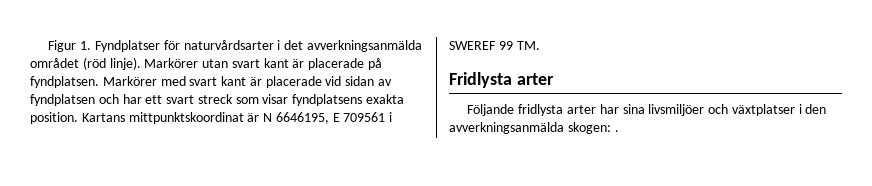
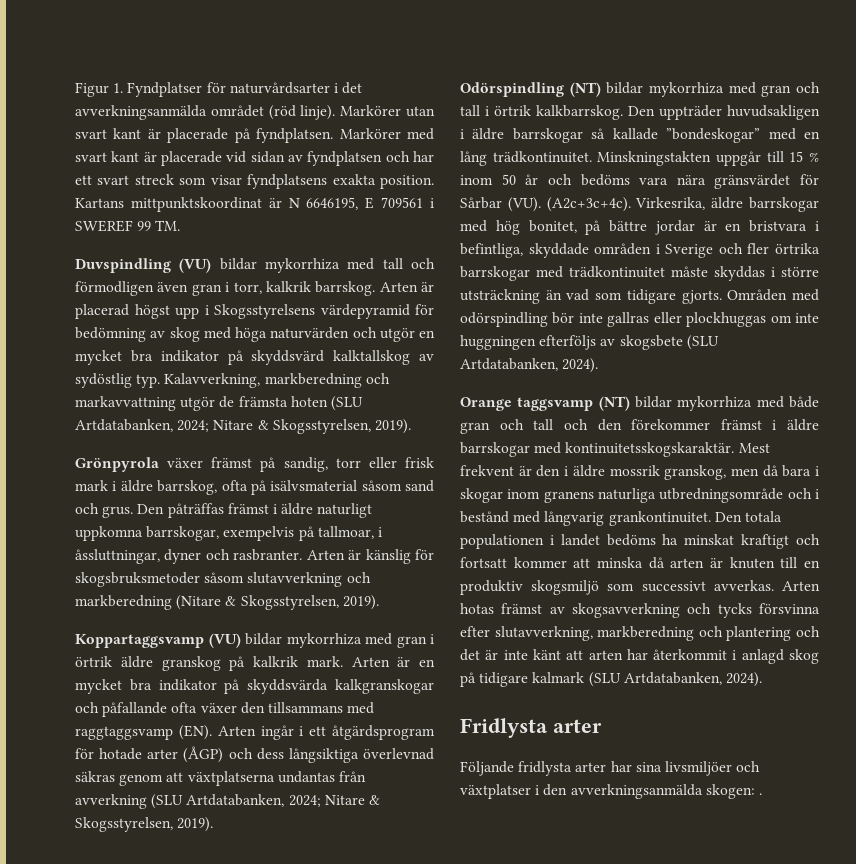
+ Duvspindling (VU) bildar mykorrhiza med tall och förmodligen även gran i torr, kalkrik barrskog. Arten är placerad högst upp i Skogsstyrelsens värdepyramid för bedömning av skog med höga naturvärden och utgör en mycket bra indikator på skyddsvärd kalktallskog av sydöstlig typ. Kalavverkning, markberedning och markavvattning utgör de främsta hoten (SLU Artdatabanken, 2024; Nitare & Skogsstyrelsen, 2019).
+ Grönpyrola växer främst på sandig, torr eller frisk mark i äldre barrskog, ofta på isälvsmaterial såsom sand och grus. Den påträffas främst i äldre naturligt uppkomna barrskogar, exempelvis på tallmoar, i åssluttningar, dyner och rasbranter. Arten är känslig för skogsbruksmetoder såsom slutavverkning och markberedning (Nitare & Skogsstyrelsen, 2019).
+ Koppartaggsvamp (VU) bildar mykorrhiza med gran i örtrik äldre granskog på kalkrik mark. Arten är en mycket bra indikator på skyddsvärda kalkgranskogar och påfallande ofta växer den tillsammans med raggtaggsvamp (EN). Arten ingår i ett åtgärdsprogram för hotade arter (ÅGP) och dess långsiktiga överlevnad säkras genom att växtplatserna undantas från avverkning (SLU Artdatabanken, 2024; Nitare & Skogsstyrelsen, 2019).
+ Odörspindling (NT) bildar mykorrhiza med gran och tall i örtrik kalkbarrskog. Den uppträder huvudsakligen i äldre barrskogar så kallade ”bondeskogar” med en lång trädkontinuitet. Minskningstakten uppgår till 15 % inom 50 år och bedöms vara nära gränsvärdet för Sårbar (VU). (A2c+3c+4c). Virkesrika, äldre barrskogar med hög bonitet, på bättre jordar är en bristvara i befintliga, skyddade områden i Sverige och fler örtrika barrskogar med trädkontinuitet måste skyddas i större utsträckning än vad som tidigare gjorts. Områden med odörspindling bör inte gallras eller plockhuggas om inte huggningen efterföljs av skogsbete (SLU Artdatabanken, 2024).
+ Orange taggsvamp (NT) bildar mykorrhiza med både gran och tall och den förekommer främst i äldre barrskogar med kontinuitetsskogskaraktär. Mest frekvent är den i äldre mossrik granskog, men då bara i skogar inom granens naturliga utbredningsområde och i bestånd med långvarig grankontinuitet. Den totala populationen i landet bedöms ha minskat kraftigt och fortsatt kommer att minska då arten är knuten till en produktiv skogsmiljö som successivt avverkas. Arten hotas främst av skogsavverkning och tycks försvinna efter slutavverkning, markberedning och plantering och det är inte känt att arten har återkommit i anlagd skog på tidigare kalmark (SLU Artdatabanken, 2024).

